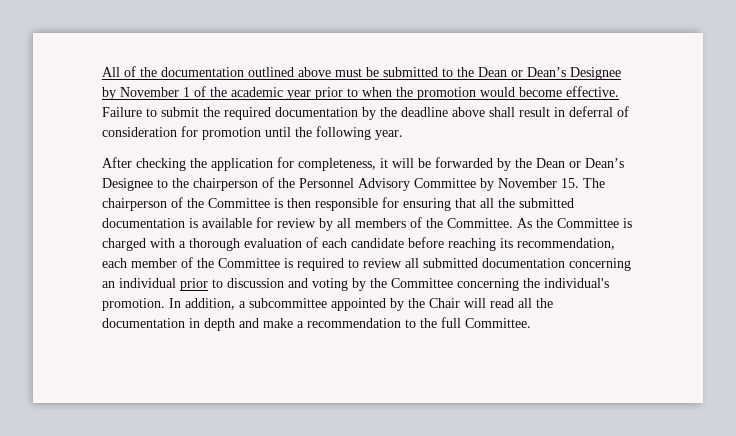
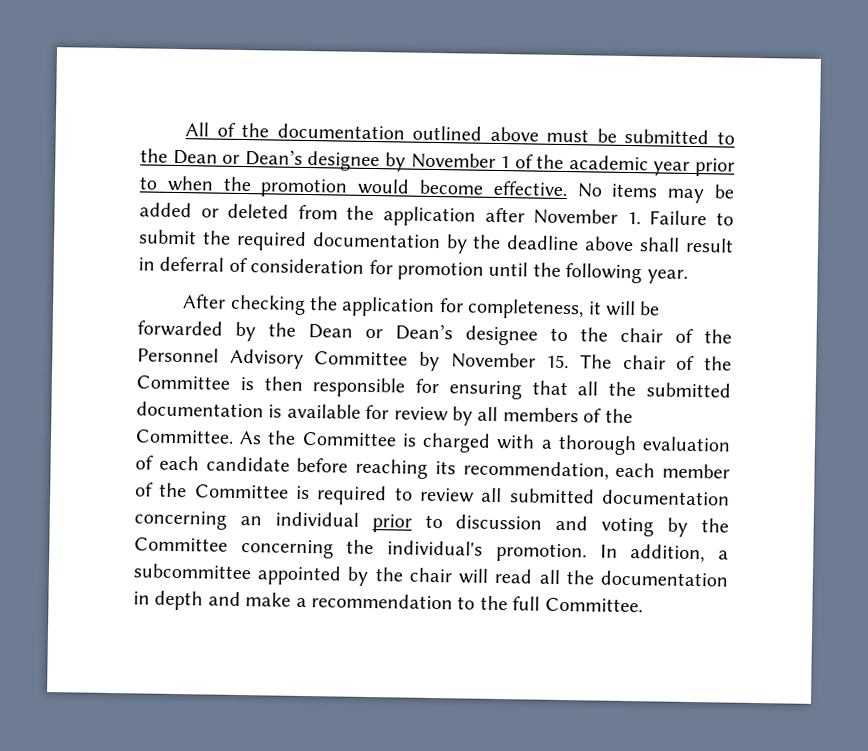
- All of the documentation outlined above must be submitted to the Dean or Dean’s Designee by November 1 of the academic year prior to when the promotion would become effective.
+ All of the documentation outlined above must be submitted to the Dean or Dean’s designee by November 1 of the academic year prior to when the promotion would become effective.
- Failure to submit the required documentation by the deadline above shall result in deferral of consideration for promotion until the following year.
+ No items may be added or deleted from the application after November 1. Failure to submit the required documentation by the deadline above shall result in deferral of consideration for promotion until the following year.
- After checking the application for completeness, it will be forwarded by the Dean or Dean’s Designee to the chairperson of the Personnel Advisory Committee by November 15. The chairperson of the Committee is then responsible for ensuring that all the submitted documentation is available for review by all members of the Committee.
+ After checking the application for completeness, it will be forwarded by the Dean or Dean’s designee to the chair of the Personnel Advisory Committee by November 15. The chair of the Committee is then responsible for ensuring that all the submitted documentation is available for review by all members of the Committee.
- In addition, a subcommittee appointed by the Chair will read all the documentation in depth and make a recommendation to the full Committee.
+ In addition, a subcommittee appointed by the chair will read all the documentation in depth and make a recommendation to the full Committee.

